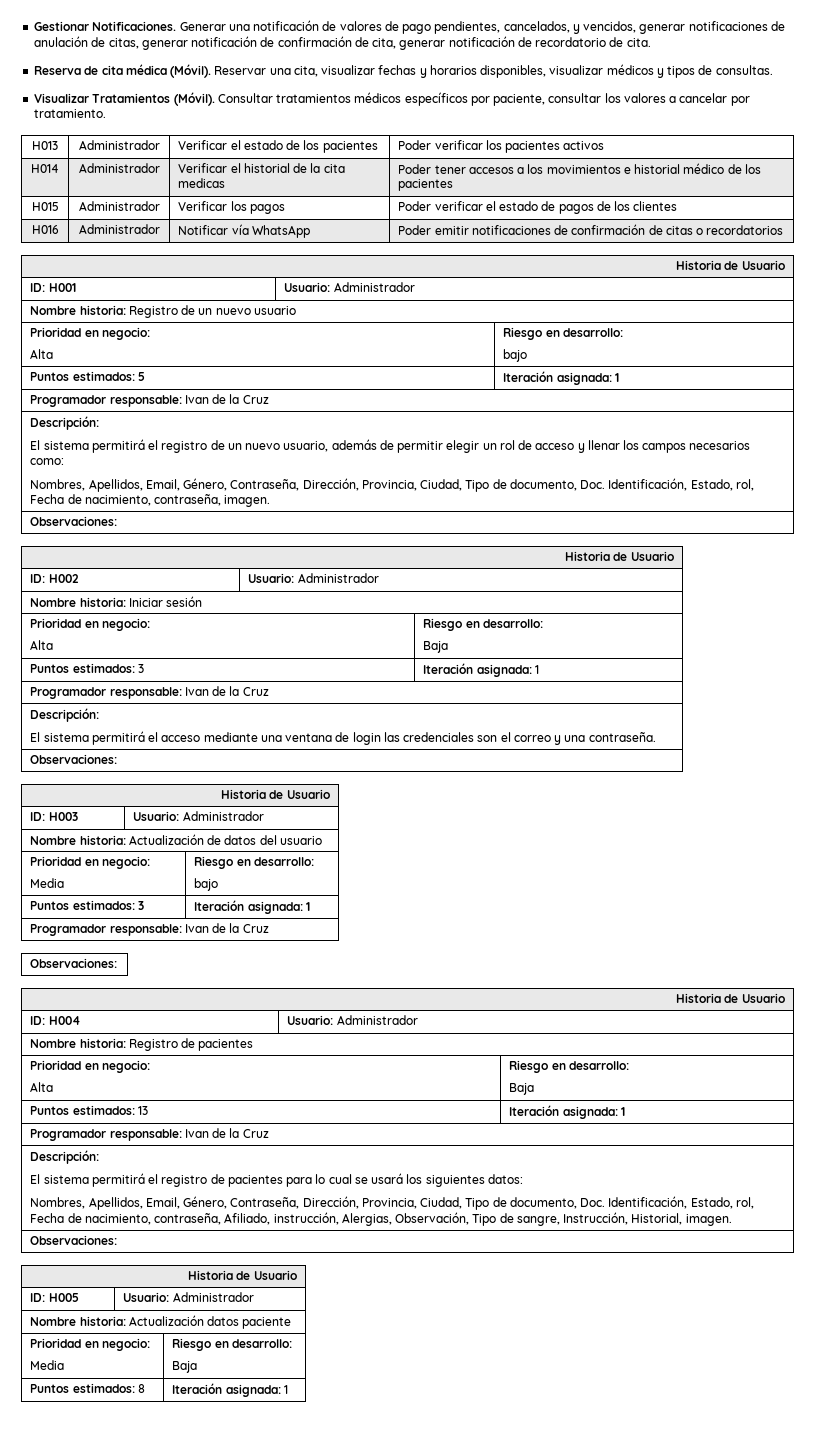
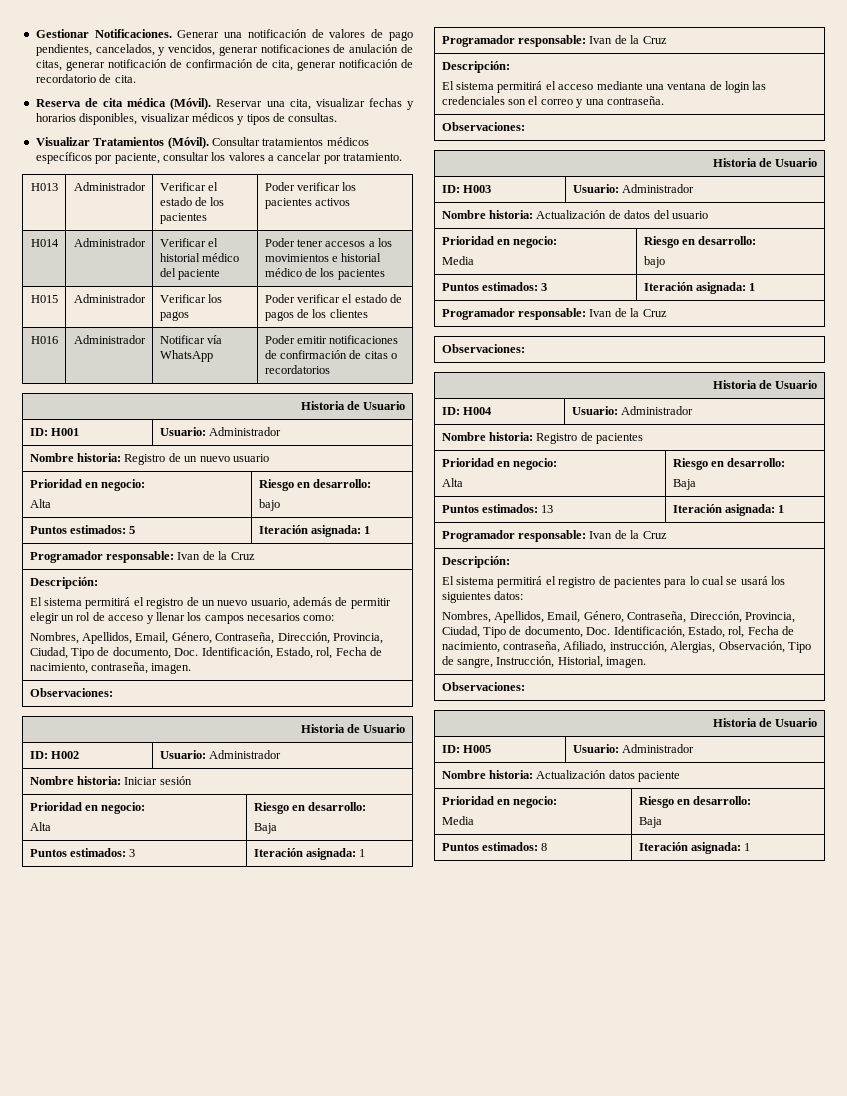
- H014 | Administrador | Verificar el historial de la cita medicas | Poder tener accesos a los movimientos e historial médico de los pacientes
+ H014 | Administrador | Verificar el historial médico del paciente | Poder tener accesos a los movimientos e historial médico de los pacientes

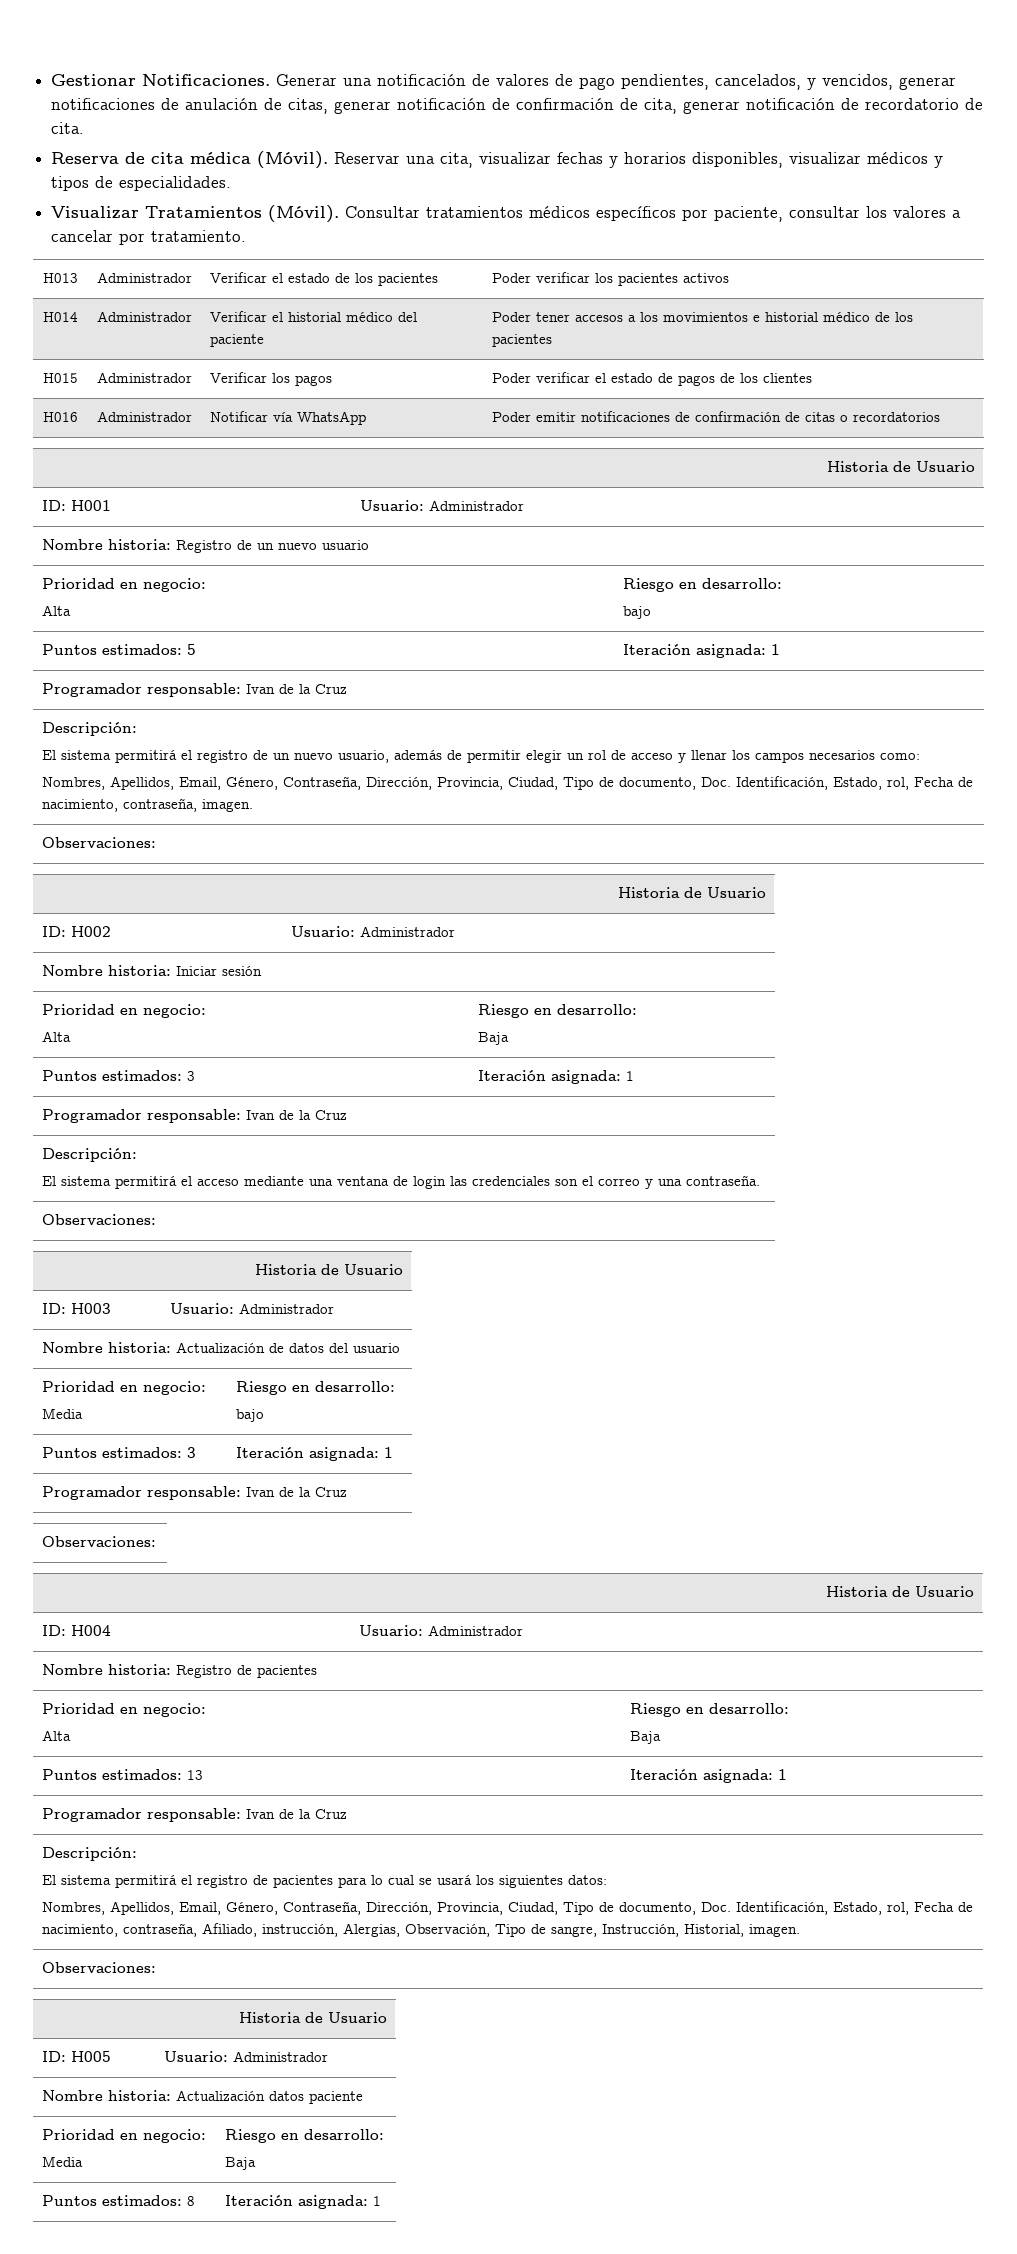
- Reservar una cita, visualizar fechas y horarios disponibles, visualizar médicos y tipos de consultas.
+ Reservar una cita, visualizar fechas y horarios disponibles, visualizar médicos y tipos de especialidades.

